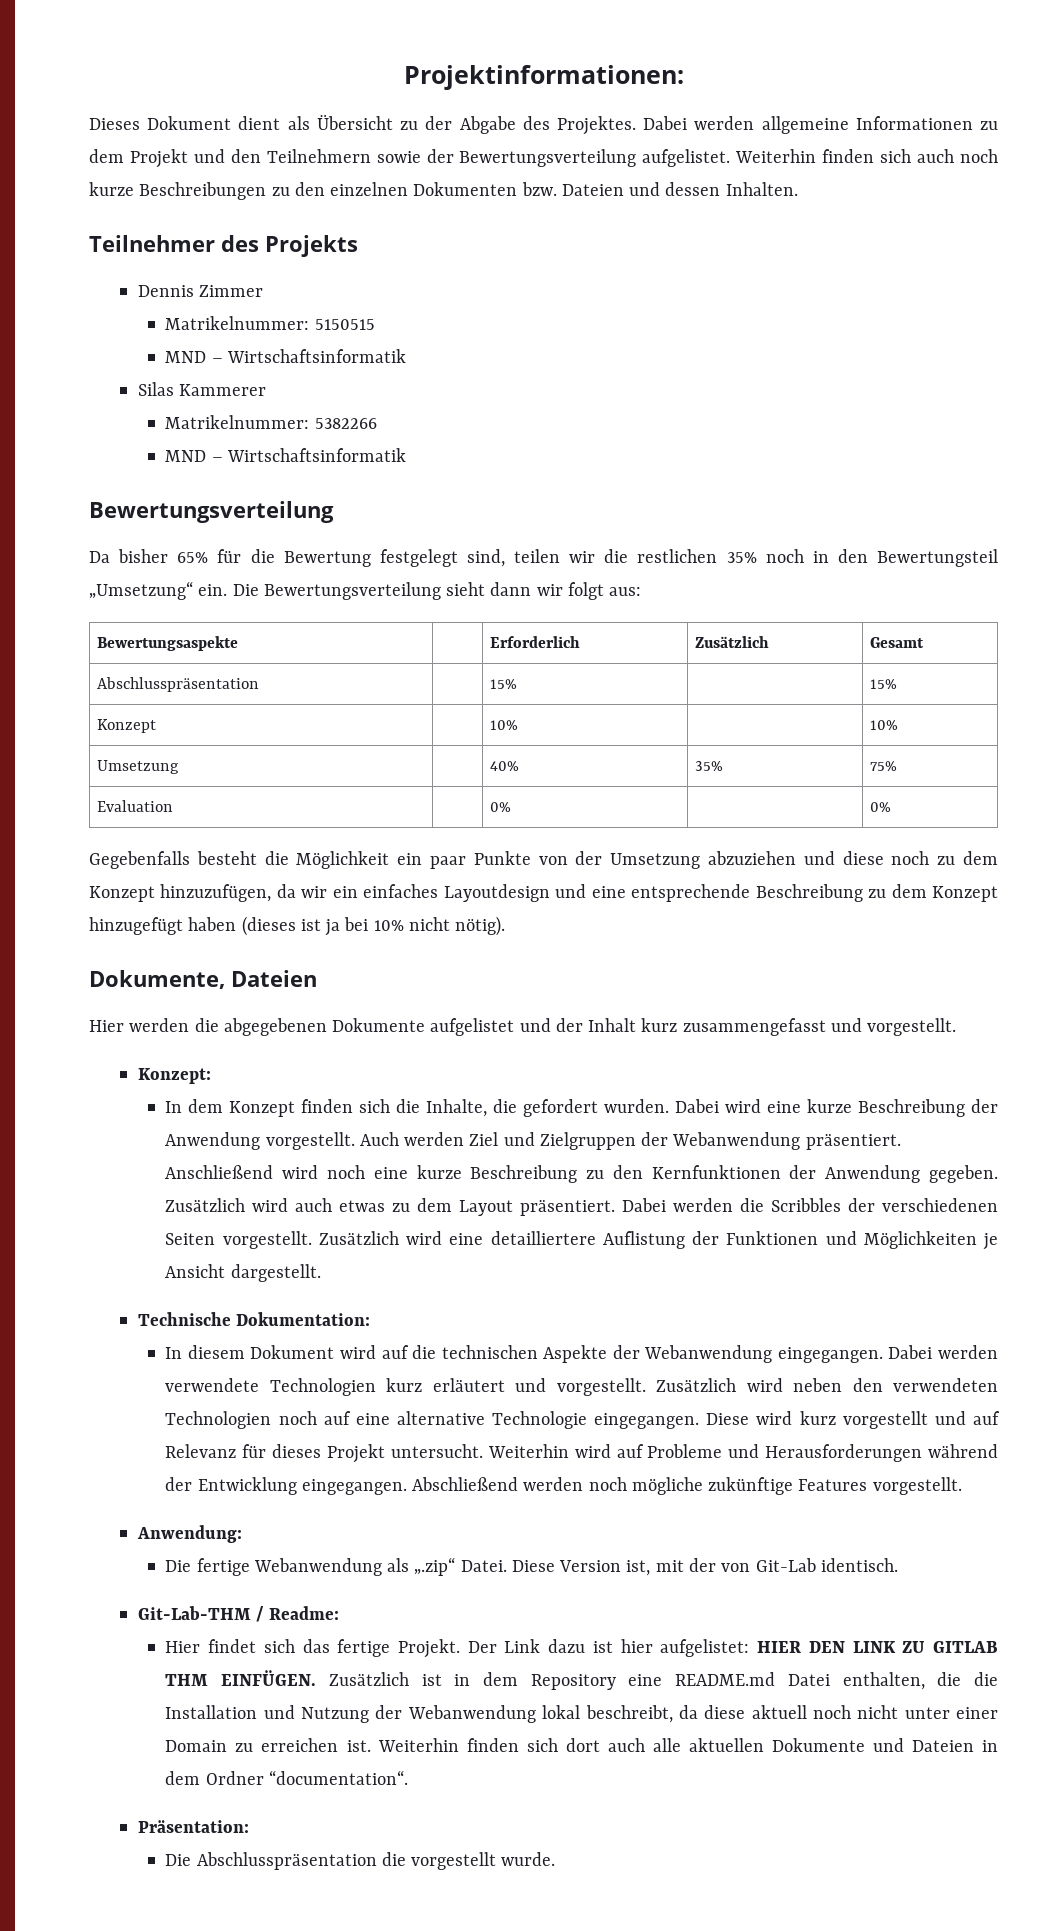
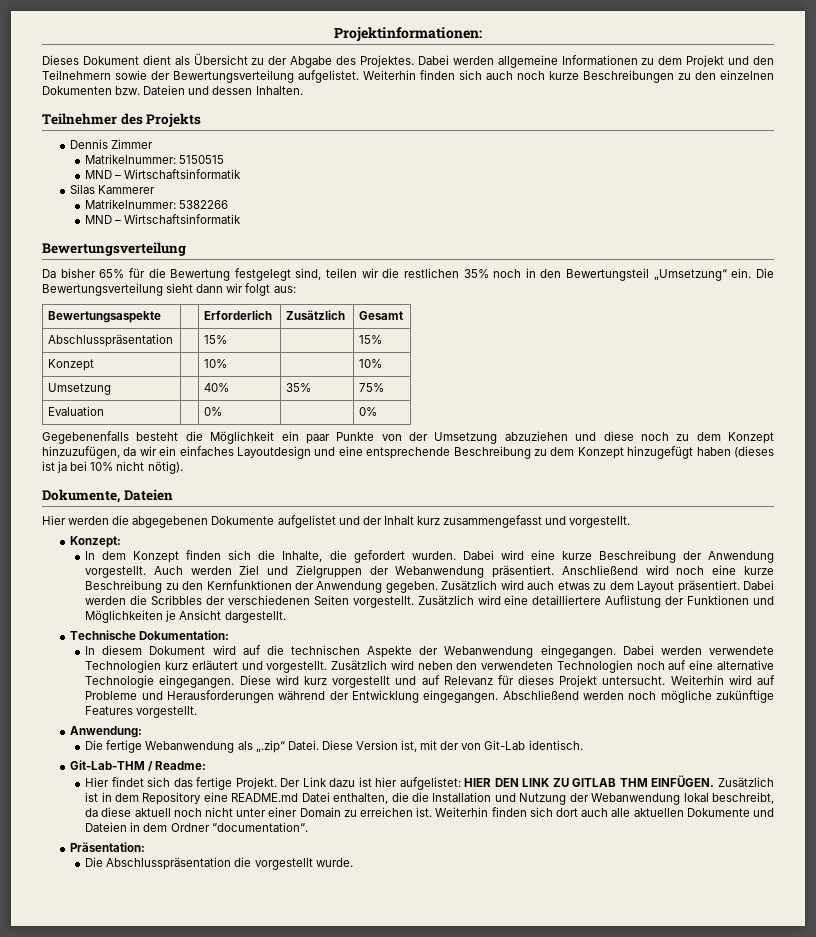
- Gegebenfalls besteht die Möglichkeit ein paar Punkte von der Umsetzung abzuziehen und diese noch zu dem Konzept hinzuzufügen, da wir ein einfaches Layoutdesign und eine entsprechende Beschreibung zu dem Konzept hinzugefügt haben (dieses ist ja bei 10% nicht nötig).
+ Gegebenenfalls besteht die Möglichkeit ein paar Punkte von der Umsetzung abzuziehen und diese noch zu dem Konzept hinzuzufügen, da wir ein einfaches Layoutdesign und eine entsprechende Beschreibung zu dem Konzept hinzugefügt haben (dieses ist ja bei 10% nicht nötig).

